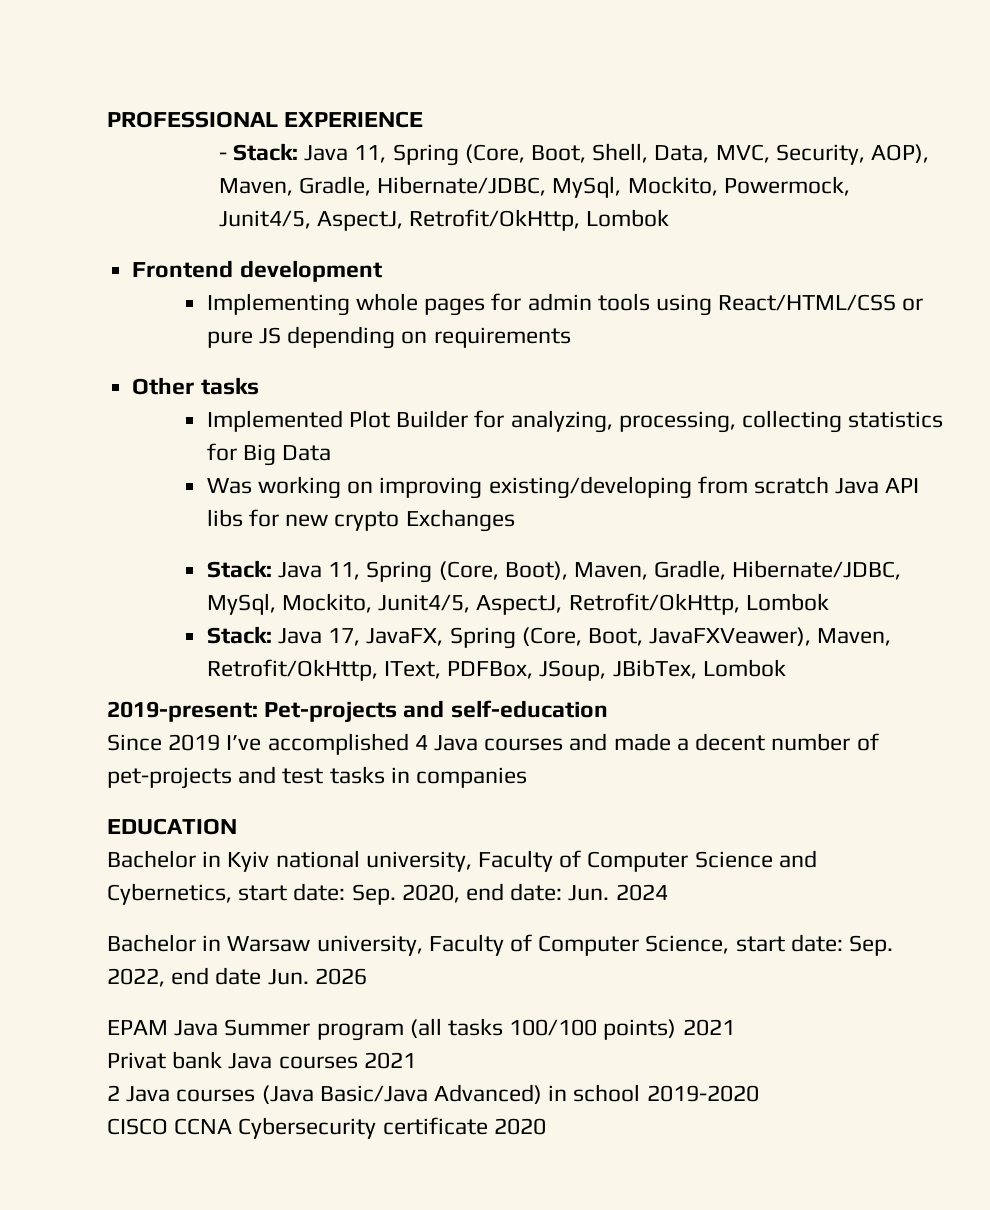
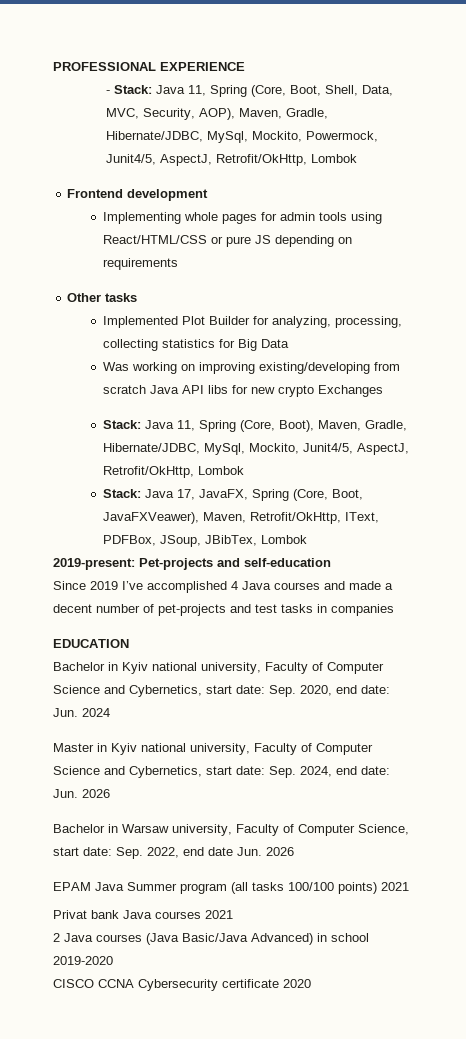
+ Master in Kyiv national university, Faculty of Computer Science and Cybernetics, start date: Sep. 2024, end date: Jun. 2026

